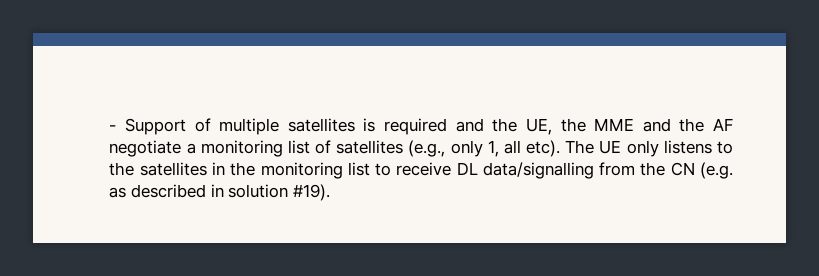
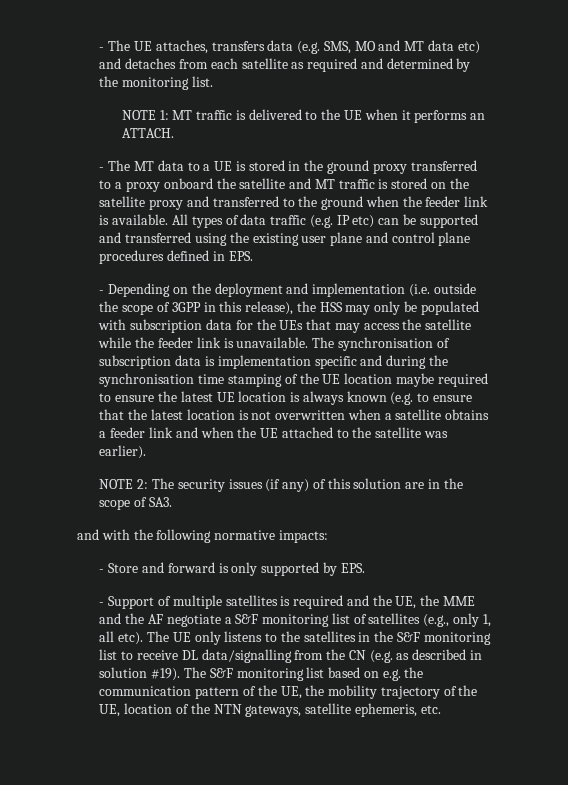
- - Support of multiple satellites is required and the UE, the MME and the AF negotiate a monitoring list of satellites (e.g., only 1, all etc).
+ - The UE attaches, transfers data (e.g. SMS, MO and MT data etc) and detaches from each satellite as required and determined by the monitoring list.
+ NOTE 1: MT traffic is delivered to the UE when it performs an ATTACH.
+ - The MT data to a UE is stored in the ground proxy transferred to a proxy onboard the satellite and MT traffic is stored on the satellite proxy and transferred to the ground when the feeder link is available. All types of data traffic (e.g. IP etc) can be supported and transferred using the existing user plane and control plane procedures defined in EPS.
+ - Depending on the deployment and implementation (i.e. outside the scope of 3GPP in this release), the HSS may only be populated with subscription data for the UEs that may access the satellite while the feeder link is unavailable. The synchronisation of subscription data is implementation specific and during the synchronisation time stamping of the UE location maybe required to ensure the latest UE location is always known (e.g. to ensure that the latest location is not overwritten when a satellite obtains a feeder link and when the UE attached to the satellite was earlier).
+ NOTE 2: The security issues (if any) of this solution are in the scope of SA3.
+ and with the following normative impacts:
+ - Store and forward is only supported by EPS.
+ - Support of multiple satellites is required and the UE, the MME and the AF negotiate a S&F monitoring list of satellites (e.g., only 1, all etc).
- The UE only listens to the satellites in the monitoring list to receive DL data/signalling from the CN (e.g. as described in solution #19).
+ The UE only listens to the satellites in the S&F monitoring list to receive DL data/signalling from the CN (e.g. as described in solution #19).
+ The S&F monitoring list based on e.g. the communication pattern of the UE, the mobility trajectory of the UE, location of the NTN gateways, satellite ephemeris, etc.

